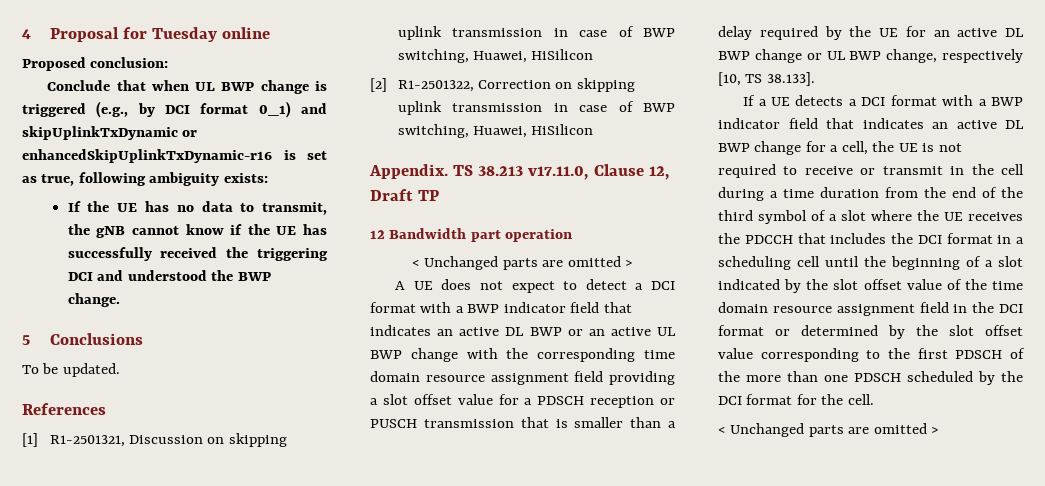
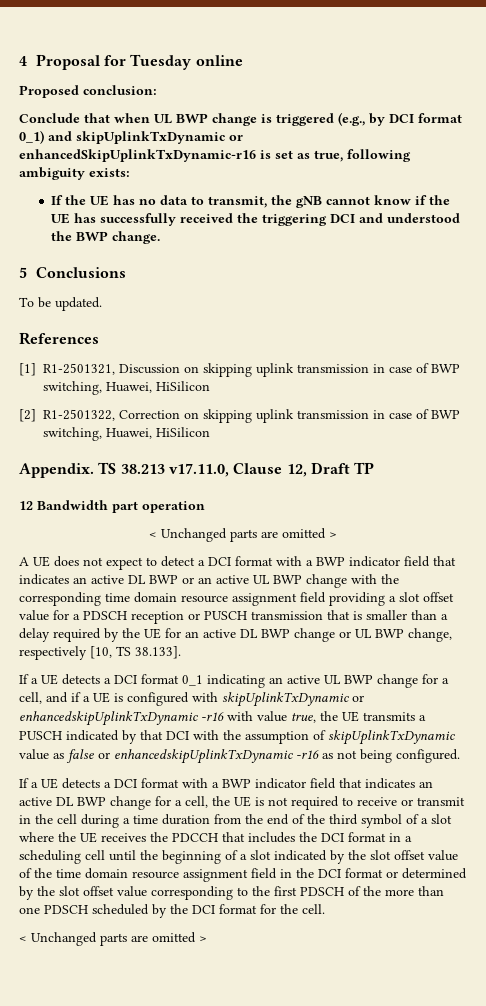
+ If a UE detects a DCI format 0_1 indicating an active UL BWP change for a cell, and if a UE is configured with skipUplinkTxDynamic or enhancedskipUplinkTxDynamic -r16 with value true, the UE transmits a PUSCH indicated by that DCI with the assumption of skipUplinkTxDynamic value as false or enhancedskipUplinkTxDynamic -r16 as not being configured.

